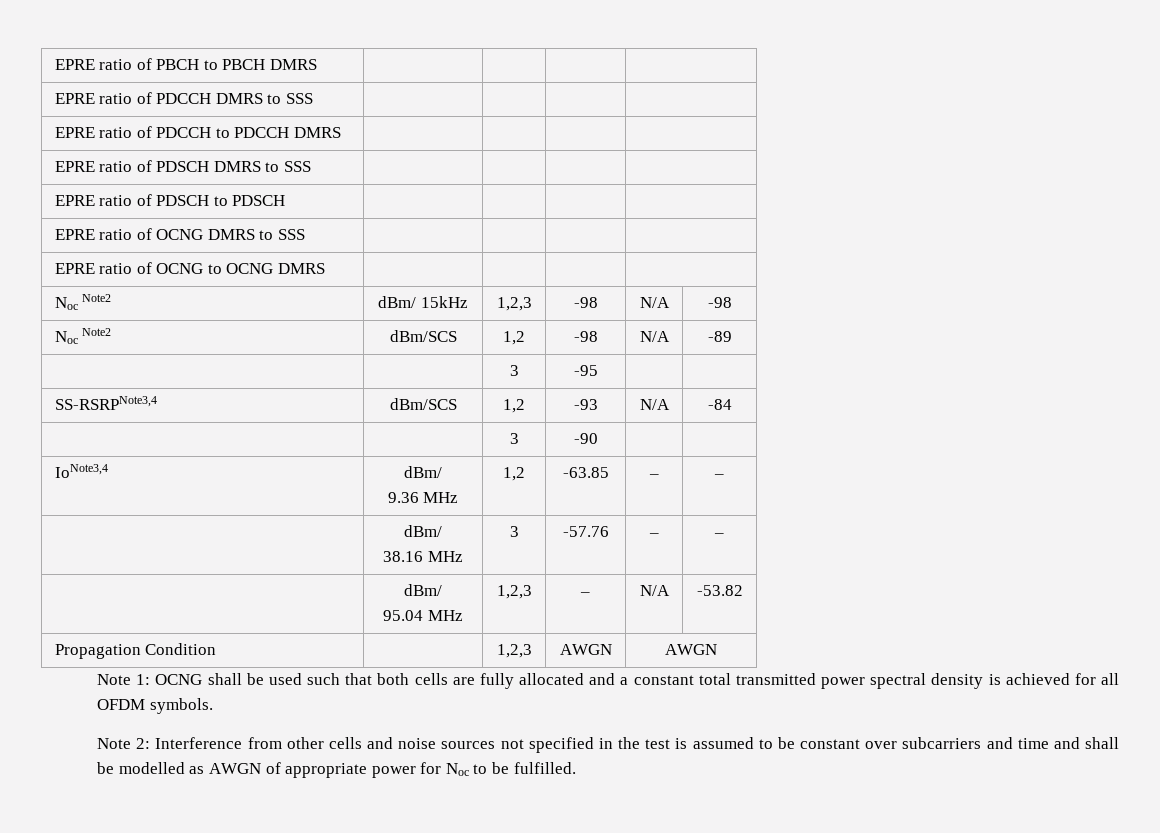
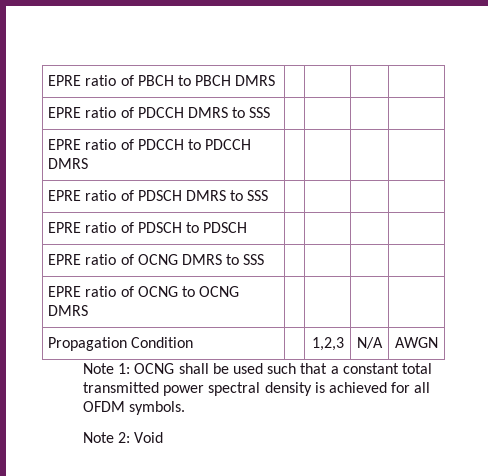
- Noc Note2 | dBm/ 15kHz | 1,2,3 | -98 | N/A | -98
- Noc Note2 | dBm/SCS | 1,2 | -98 | N/A | -89
- | | 3 | -95 | |
- SS-RSRPNote3,4 | dBm/SCS | 1,2 | -93 | N/A | -84
- | | 3 | -90 | |
- IoNote3,4 | dBm/
- 9.36 MHz | 1,2 | -63.85 | – | –
- | dBm/
- 38.16 MHz | 3 | -57.76 | – | –
- | dBm/
- 95.04 MHz | 1,2,3 | – | N/A | -53.82
- Propagation Condition | | 1,2,3 | AWGN | AWGN
+ Propagation Condition | | 1,2,3 | N/A | AWGN
- Note 1: OCNG shall be used such that both cells are fully allocated and a constant total transmitted power spectral density is achieved for all OFDM symbols.
+ Note 1: OCNG shall be used such that a constant total transmitted power spectral density is achieved for all OFDM symbols.
- Note 2: Interference from other cells and noise sources not specified in the test is assumed to be constant over subcarriers and time and shall be modelled as AWGN of appropriate power for Noc to be fulfilled.
+ Note 2: Void

